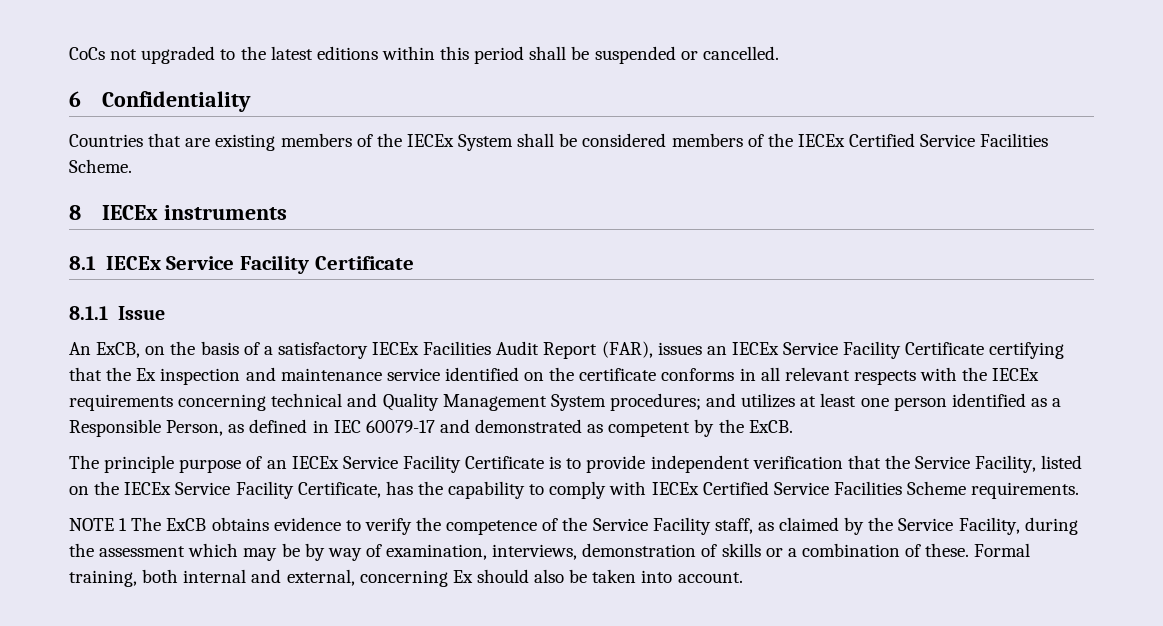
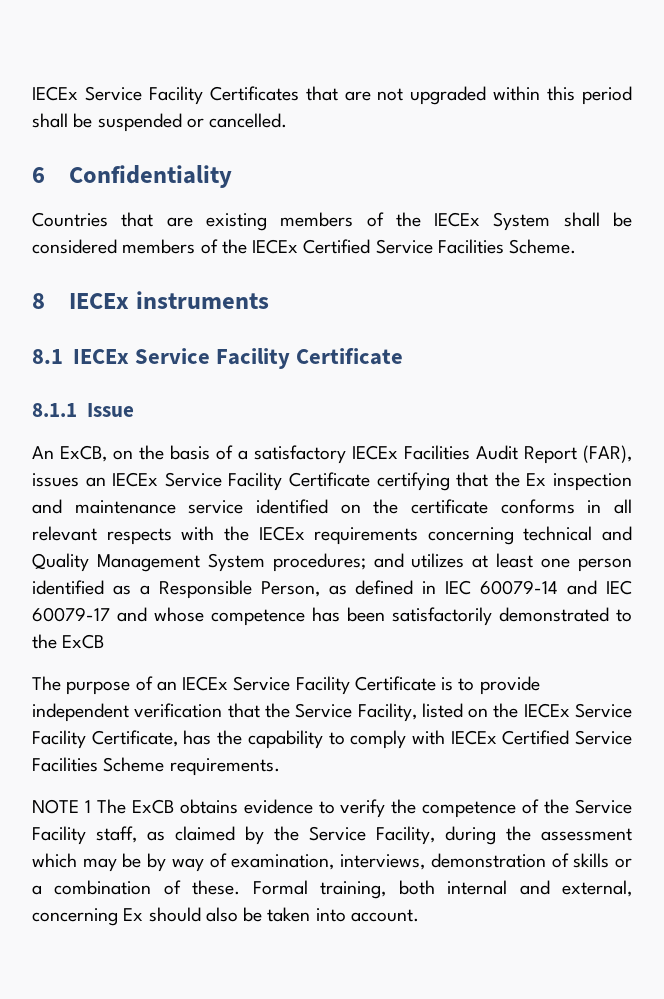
- CoCs not upgraded to the latest editions within this period shall be suspended or cancelled.
+ IECEx Service Facility Certificates that are not upgraded within this period shall be suspended or cancelled.
- and utilizes at least one person identified as a Responsible Person, as defined in IEC 60079-17 and demonstrated as competent by the ExCB.
- The principle purpose of an IECEx Service Facility Certificate is to provide independent verification that the Service Facility, listed on the IECEx Service Facility Certificate, has the capability to comply with IECEx Certified Service Facilities Scheme requirements.
+ and utilizes at least one person identified as a Responsible Person, as defined in IEC 60079-14 and IEC 60079-17 and whose competence has been satisfactorily demonstrated to the ExCB
+ The purpose of an IECEx Service Facility Certificate is to provide independent verification that the Service Facility, listed on the IECEx Service Facility Certificate, has the capability to comply with IECEx Certified Service Facilities Scheme requirements.

